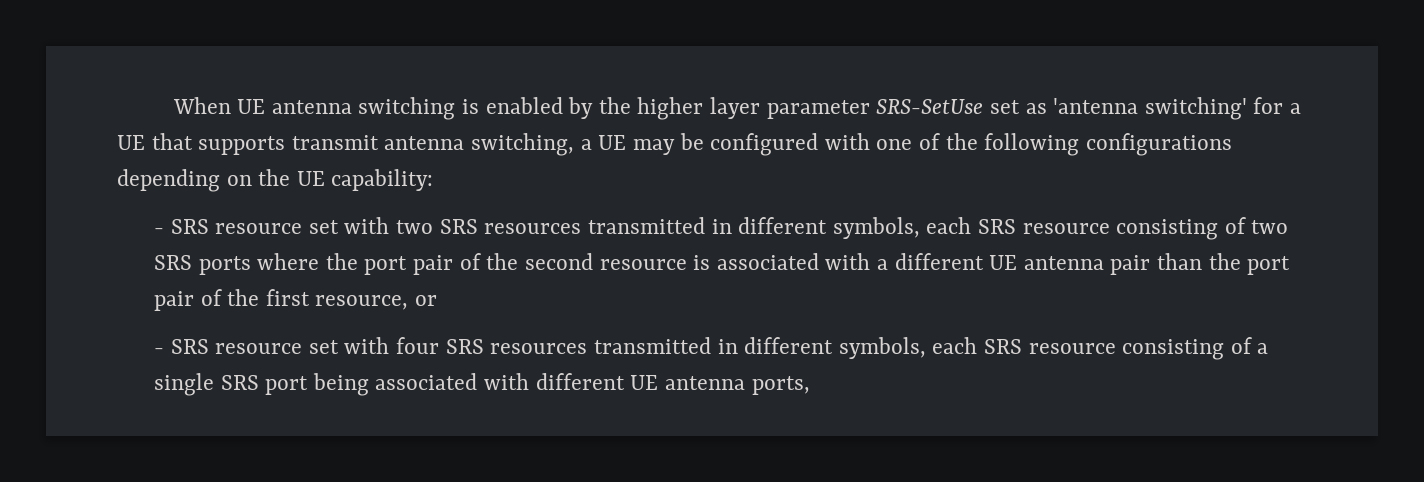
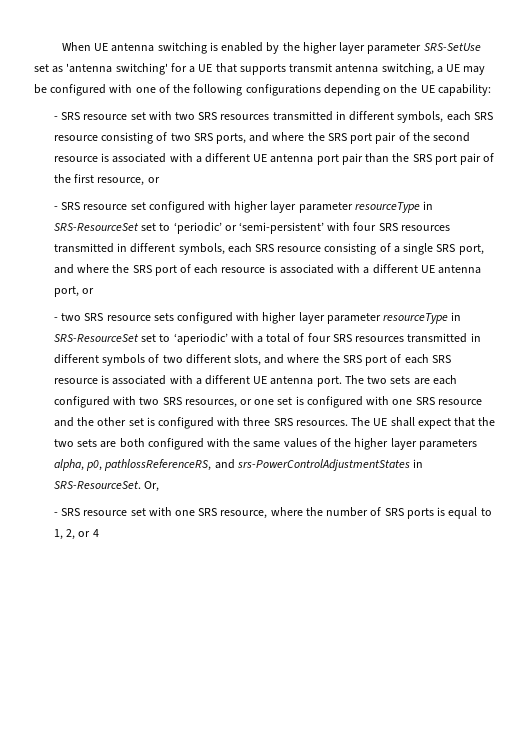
- - SRS resource set with two SRS resources transmitted in different symbols, each SRS resource consisting of two SRS ports where the port pair of the second resource is associated with a different UE antenna pair than the port pair of the first resource, or
+ - SRS resource set with two SRS resources transmitted in different symbols, each SRS resource consisting of two SRS ports, and where the SRS port pair of the second resource is associated with a different UE antenna port pair than the SRS port pair of the first resource, or
- - SRS resource set with four SRS resources transmitted in different symbols, each SRS resource consisting of a single SRS port being associated with different UE antenna ports,
+ - SRS resource set configured with higher layer parameter resourceType in SRS-ResourceSet set to ‘periodic’ or ‘semi-persistent’ with four SRS resources transmitted in different symbols, each SRS resource consisting of a single SRS port, and where the SRS port of each resource is associated with a different UE antenna port, or
+ - two SRS resource sets configured with higher layer parameter resourceType in SRS-ResourceSet set to ‘aperiodic’ with a total of four SRS resources transmitted in different symbols of two different slots, and where the SRS port of each SRS resource is associated with a different UE antenna port. The two sets are each configured with two SRS resources, or one set is configured with one SRS resource and the other set is configured with three SRS resources. The UE shall expect that the two sets are both configured with the same values of the higher layer parameters alpha, p0, pathlossReferenceRS, and srs-PowerControlAdjustmentStates in SRS-ResourceSet. Or,
+ - SRS resource set with one SRS resource, where the number of SRS ports is equal to 1, 2, or 4

